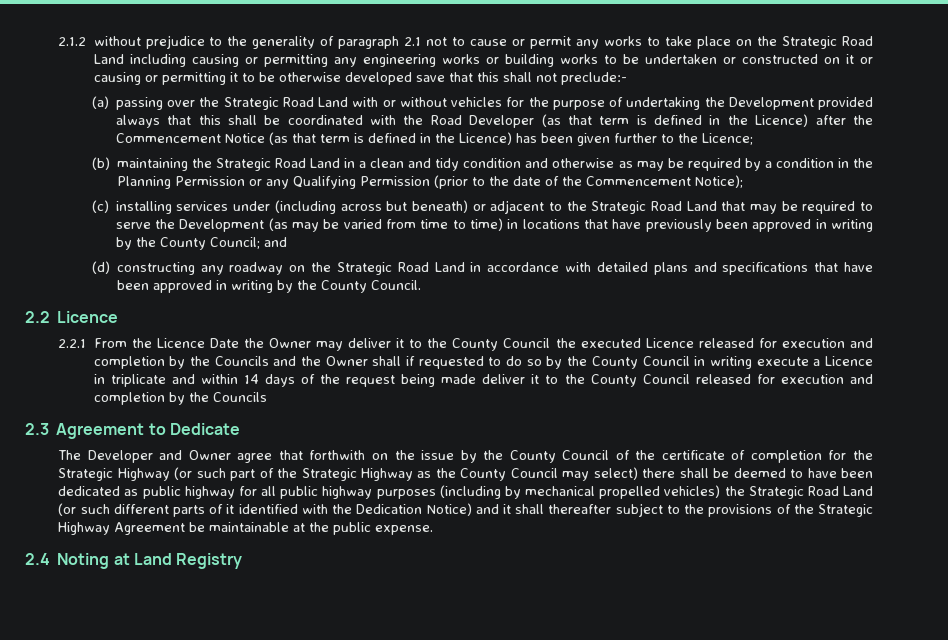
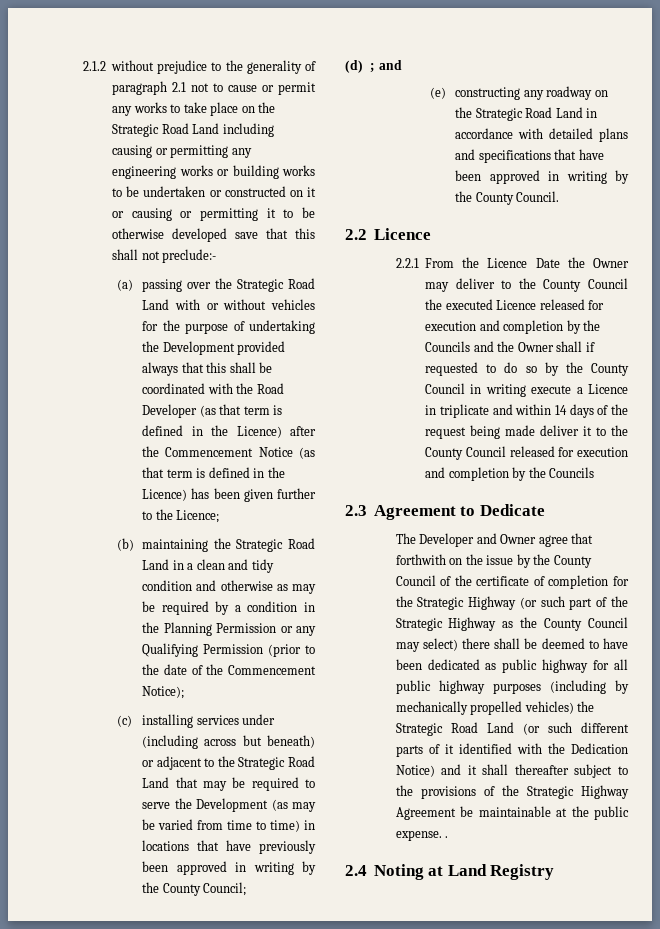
- (c) installing services under (including across but beneath) or adjacent to the Strategic Road Land that may be required to serve the Development (as may be varied from time to time) in locations that have previously been approved in writing by the County Council; and
+ (c) installing services under (including across but beneath) or adjacent to the Strategic Road Land that may be required to serve the Development (as may be varied from time to time) in locations that have previously been approved in writing by the County Council;
+ (d) ; and
- (d) constructing any roadway on the Strategic Road Land in accordance with detailed plans and specifications that have been approved in writing by the County Council.
+ (e) constructing any roadway on the Strategic Road Land in accordance with detailed plans and specifications that have been approved in writing by the County Council.
- 2.2.1 From the Licence Date the Owner may deliver it to the County Council the executed Licence released for execution and completion by the Councils and the Owner shall if requested to do so by the County Council in writing execute a Licence in triplicate and within 14 days of the request being made deliver it to the County Council released for execution and completion by the Councils
+ 2.2.1 From the Licence Date the Owner may deliver to the County Council the executed Licence released for execution and completion by the Councils and the Owner shall if requested to do so by the County Council in writing execute a Licence in triplicate and within 14 days of the request being made deliver it to the County Council released for execution and completion by the Councils
- The Developer and Owner agree that forthwith on the issue by the County Council of the certificate of completion for the Strategic Highway (or such part of the Strategic Highway as the County Council may select) there shall be deemed to have been dedicated as public highway for all public highway purposes (including by mechanical propelled vehicles) the Strategic Road Land (or such different parts of it identified with the Dedication Notice) and it shall thereafter subject to the provisions of the Strategic Highway Agreement be maintainable at the public expense.
+ The Developer and Owner agree that forthwith on the issue by the County Council of the certificate of completion for the Strategic Highway (or such part of the Strategic Highway as the County Council may select) there shall be deemed to have been dedicated as public highway for all public highway purposes (including by mechanically propelled vehicles) the Strategic Road Land (or such different parts of it identified with the Dedication Notice) and it shall thereafter subject to the provisions of the Strategic Highway Agreement be maintainable at the public expense. .

